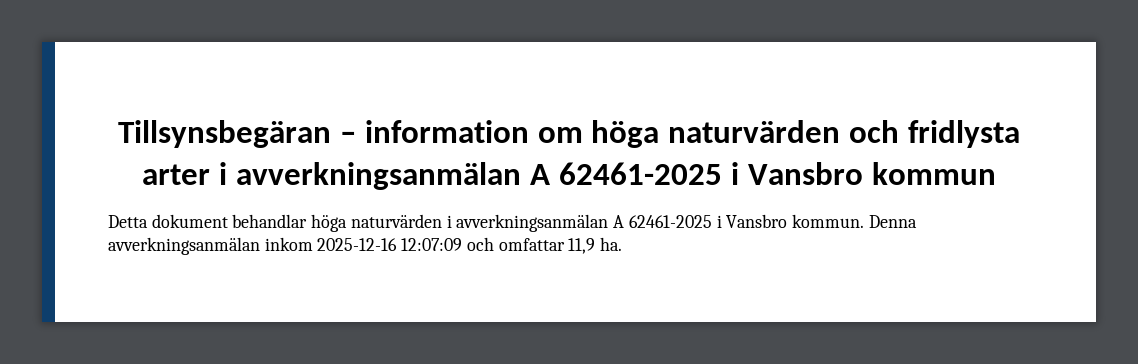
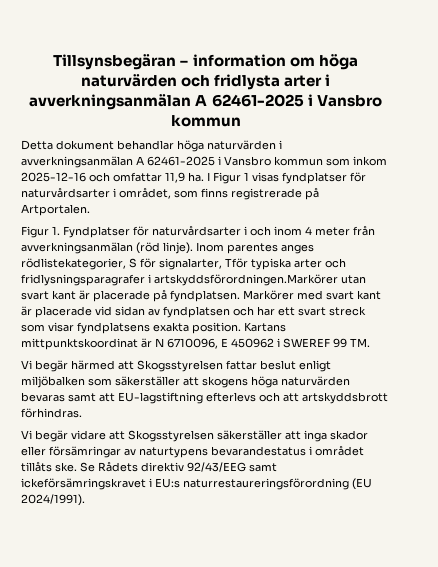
- Detta dokument behandlar höga naturvärden i avverkningsanmälan A 62461-2025 i Vansbro kommun. Denna avverkningsanmälan inkom 2025-12-16 12:07:09 och omfattar 11,9 ha.
+ Detta dokument behandlar höga naturvärden i avverkningsanmälan A 62461-2025 i Vansbro kommun som inkom 2025-12-16 och omfattar 11,9 ha.
+ I Figur 1 visas fyndplatser för naturvårdsarter i området, som finns registrerade på Artportalen.
+ Figur 1. Fyndplatser för naturvårdsarter i och inom 4 meter från avverkningsanmälan (röd linje). Inom parentes anges rödlistekategorier, S för signalarter, Tför typiska arter och fridlysningsparagrafer i artskyddsförordningen.Markörer utan svart kant är placerade på fyndplatsen. Markörer med svart kant är placerade vid sidan av fyndplatsen och har ett svart streck som visar fyndplatsens exakta position. Kartans mittpunktskoordinat är N 6710096, E 450962 i SWEREF 99 TM.
+ Vi begär härmed att Skogsstyrelsen fattar beslut enligt miljöbalken som säkerställer att skogens höga naturvärden bevaras samt att EU-lagstiftning efterlevs och att artskyddsbrott förhindras.
+ Vi begär vidare att Skogsstyrelsen säkerställer att inga skador eller försämringar av naturtypens bevarandestatus i området tillåts ske. Se Rådets direktiv 92/43/EEG samt ickeförsämringskravet i EU:s naturrestaureringsförordning (EU 2024/1991).

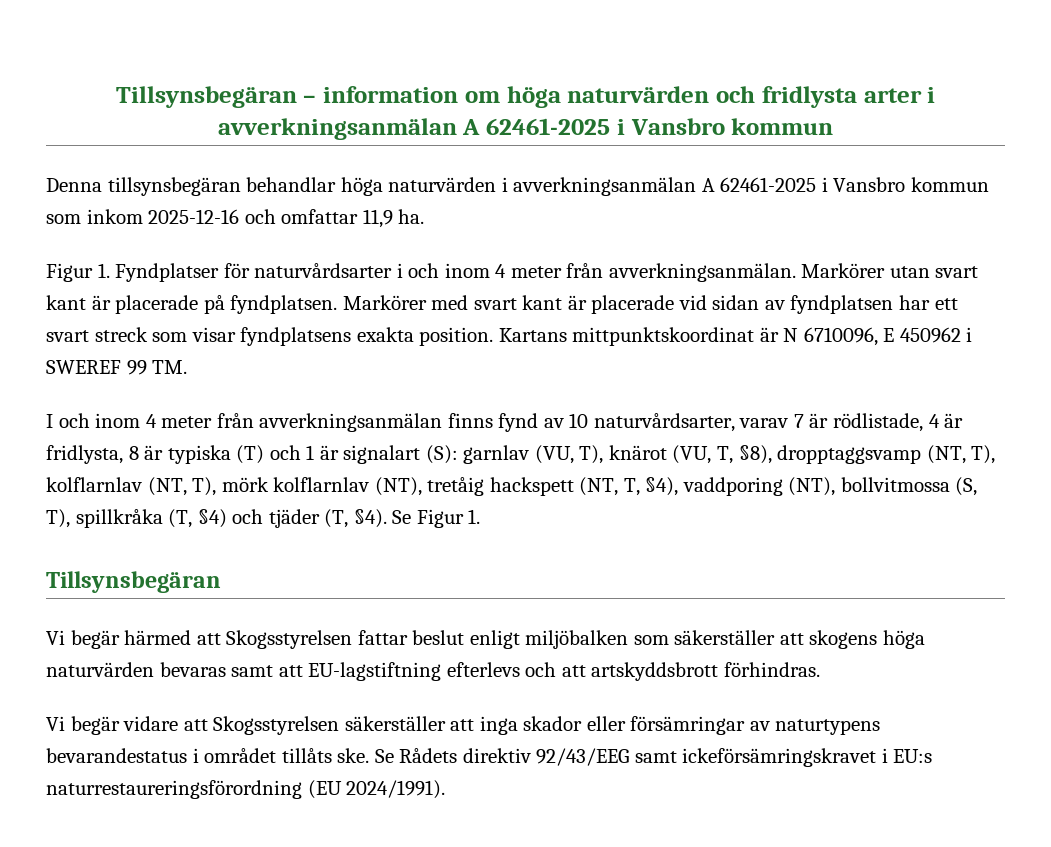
- Detta dokument behandlar höga naturvärden i avverkningsanmälan A 62461-2025 i Vansbro kommun som inkom 2025-12-16 och omfattar 11,9 ha. I Figur 1 visas fyndplatser för naturvårdsarter i området, som finns registrerade på Artportalen.
+ Denna tillsynsbegäran behandlar höga naturvärden i avverkningsanmälan A 62461-2025 i Vansbro kommun som inkom 2025-12-16 och omfattar 11,9 ha.
- Figur 1. Fyndplatser för naturvårdsarter i och inom 4 meter från avverkningsanmälan (röd linje). Inom parentes anges rödlistekategorier, S för signalarter, Tför typiska arter och fridlysningsparagrafer i artskyddsförordningen.Markörer utan svart kant är placerade på fyndplatsen.
+ Figur 1. Fyndplatser för naturvårdsarter i och inom 4 meter från avverkningsanmälan. Markörer utan svart kant är placerade på fyndplatsen.
- Markörer med svart kant är placerade vid sidan av fyndplatsen och har ett svart streck som visar fyndplatsens exakta position.
+ Markörer med svart kant är placerade vid sidan av fyndplatsen har ett svart streck som visar fyndplatsens exakta position.
+ I och inom 4 meter från avverkningsanmälan finns fynd av 10 naturvårdsarter, varav 7 är rödlistade, 4 är fridlysta, 8 är typiska (T) och 1 är signalart (S): garnlav (VU, T), knärot (VU, T, §8), dropptaggsvamp (NT, T), kolflarnlav (NT, T), mörk kolflarnlav (NT), tretåig hackspett (NT, T, §4), vaddporing (NT), bollvitmossa (S, T), spillkråka (T, §4) och tjäder (T, §4). Se Figur 1.
+ Tillsynsbegäran

